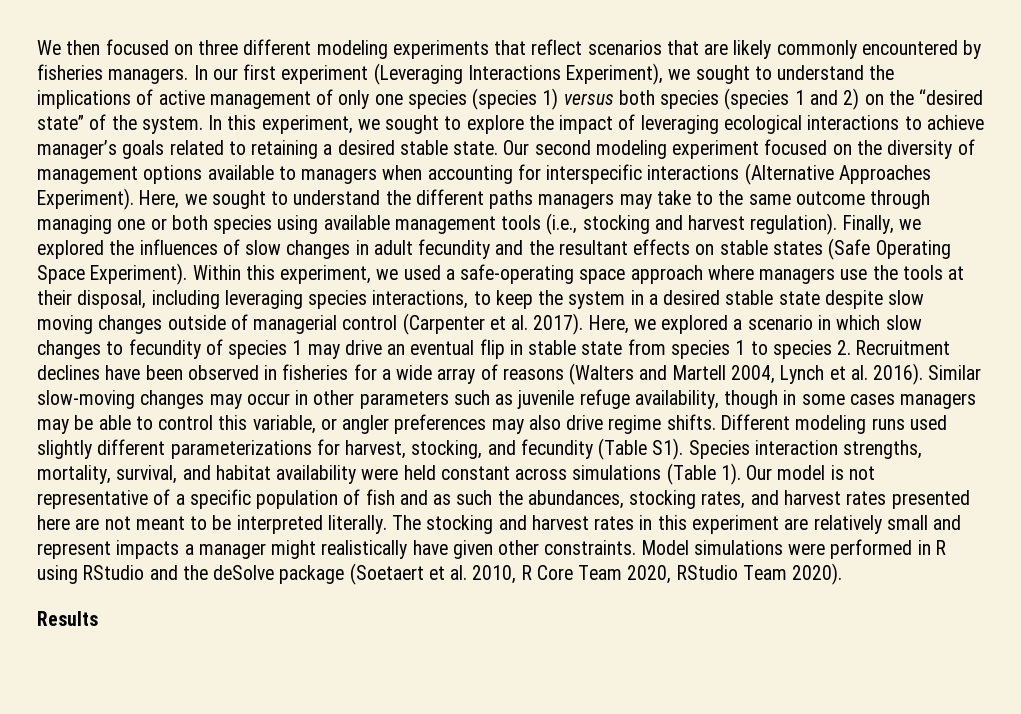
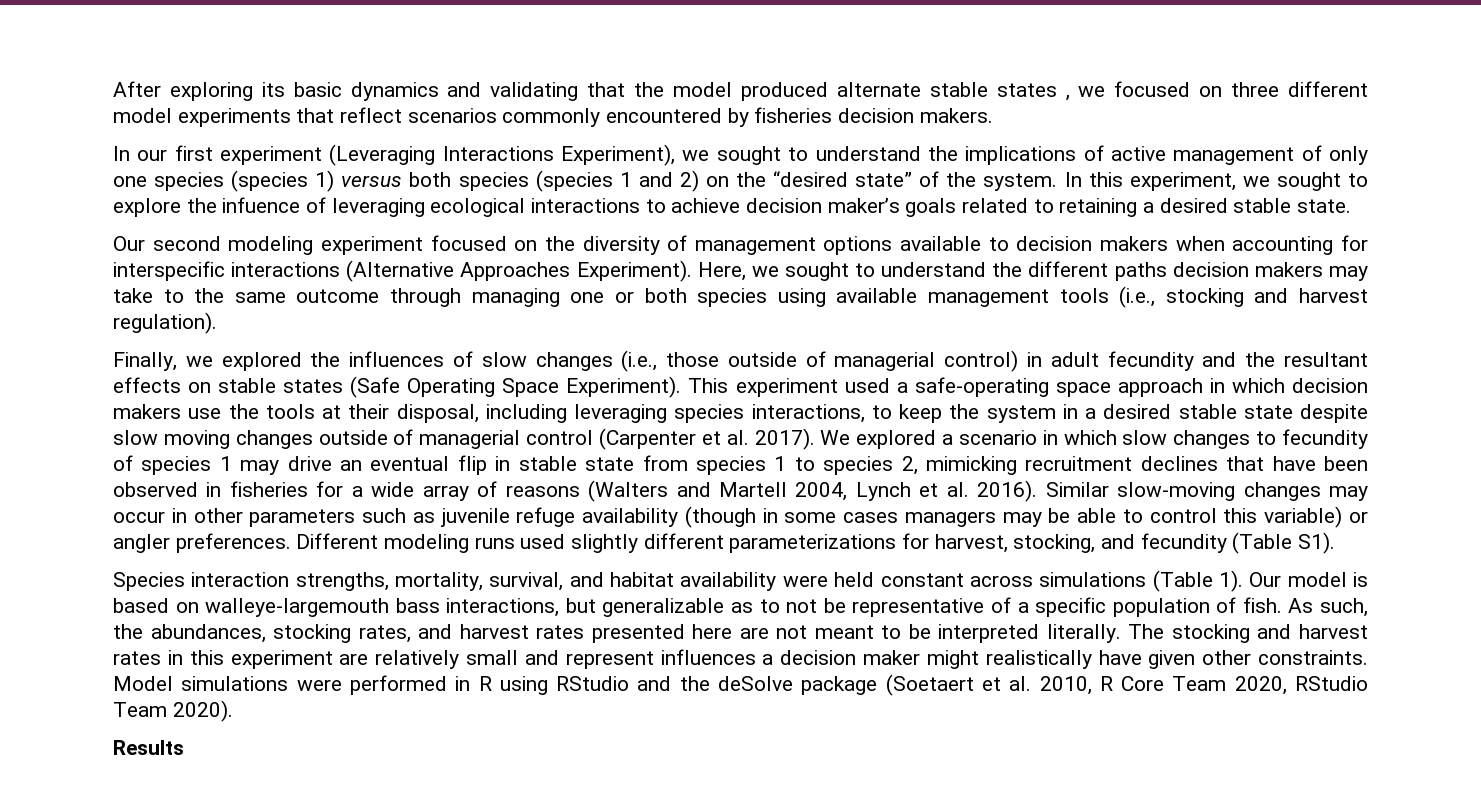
- We then focused on three different modeling experiments that reflect scenarios that are likely commonly encountered by fisheries managers. In our first experiment (Leveraging Interactions Experiment), we sought to understand the implications of active management of only one species (species 1) versus both species (species 1 and 2) on the “desired state” of the system.
+ After exploring its basic dynamics and validating that the model produced alternate stable states , we focused on three different model experiments that reflect scenarios commonly encountered by fisheries decision makers.
+ In our first experiment (Leveraging Interactions Experiment), we sought to understand the implications of active management of only one species (species 1) versus both species (species 1 and 2) on the “desired state” of the system.
- In this experiment, we sought to explore the impact of leveraging ecological interactions to achieve manager’s goals related to retaining a desired stable state. Our second modeling experiment focused on the diversity of management options available to managers when accounting for interspecific interactions (Alternative Approaches Experiment).
+ In this experiment, we sought to explore the infuence of leveraging ecological interactions to achieve decision maker’s goals related to retaining a desired stable state.
+ Our second modeling experiment focused on the diversity of management options available to decision makers when accounting for interspecific interactions (Alternative Approaches Experiment).
- Here, we sought to understand the different paths managers may take to the same outcome through managing one or both species using available management tools (i.e., stocking and harvest regulation). Finally, we explored the influences of slow changes in adult fecundity and the resultant effects on stable states (Safe Operating Space Experiment).
+ Here, we sought to understand the different paths decision makers may take to the same outcome through managing one or both species using available management tools (i.e., stocking and harvest regulation).
+ Finally, we explored the influences of slow changes (i.e., those outside of managerial control) in adult fecundity and the resultant effects on stable states (Safe Operating Space Experiment).
- Within this experiment, we used a safe-operating space approach where managers use the tools at their disposal, including leveraging species interactions, to keep the system in a desired stable state despite slow moving changes outside of managerial control (Carpenter et al. 2017).
+ This experiment used a safe-operating space approach in which decision makers use the tools at their disposal, including leveraging species interactions, to keep the system in a desired stable state despite slow moving changes outside of managerial control (Carpenter et al. 2017).
- Here, we explored a scenario in which slow changes to fecundity of species 1 may drive an eventual flip in stable state from species 1 to species 2. Recruitment declines have been observed in fisheries for a wide array of reasons (Walters and Martell 2004, Lynch et al. 2016).
+ We explored a scenario in which slow changes to fecundity of species 1 may drive an eventual flip in stable state from species 1 to species 2, mimicking recruitment declines that have been observed in fisheries for a wide array of reasons (Walters and Martell 2004, Lynch et al. 2016).
- Similar slow-moving changes may occur in other parameters such as juvenile refuge availability, though in some cases managers may be able to control this variable, or angler preferences may also drive regime shifts.
+ Similar slow-moving changes may occur in other parameters such as juvenile refuge availability (though in some cases managers may be able to control this variable) or angler preferences.
- Different modeling runs used slightly different parameterizations for harvest, stocking, and fecundity (Table S1). Species interaction strengths, mortality, survival, and habitat availability were held constant across simulations (Table 1).
+ Different modeling runs used slightly different parameterizations for harvest, stocking, and fecundity (Table S1).
+ Species interaction strengths, mortality, survival, and habitat availability were held constant across simulations (Table 1).
- Our model is not representative of a specific population of fish and as such the abundances, stocking rates, and harvest rates presented here are not meant to be interpreted literally.
+ Our model is based on walleye-largemouth bass interactions, but generalizable as to not be representative of a specific population of fish. As such, the abundances, stocking rates, and harvest rates presented here are not meant to be interpreted literally.
- The stocking and harvest rates in this experiment are relatively small and represent impacts a manager might realistically have given other constraints.
+ The stocking and harvest rates in this experiment are relatively small and represent influences a decision maker might realistically have given other constraints.

